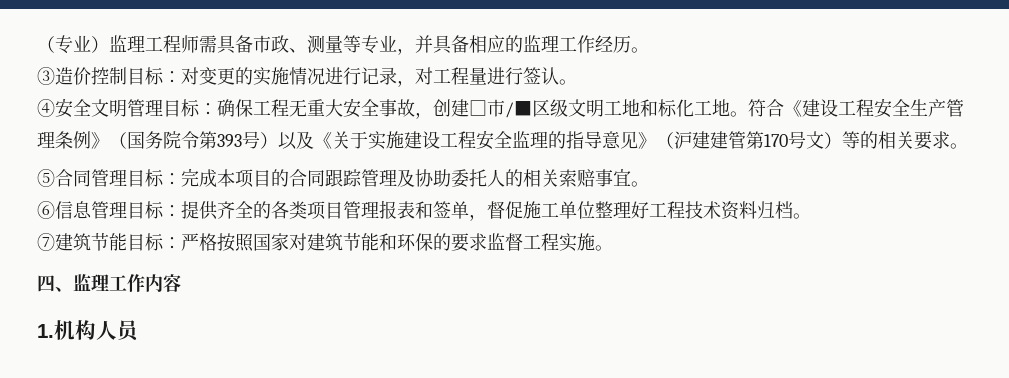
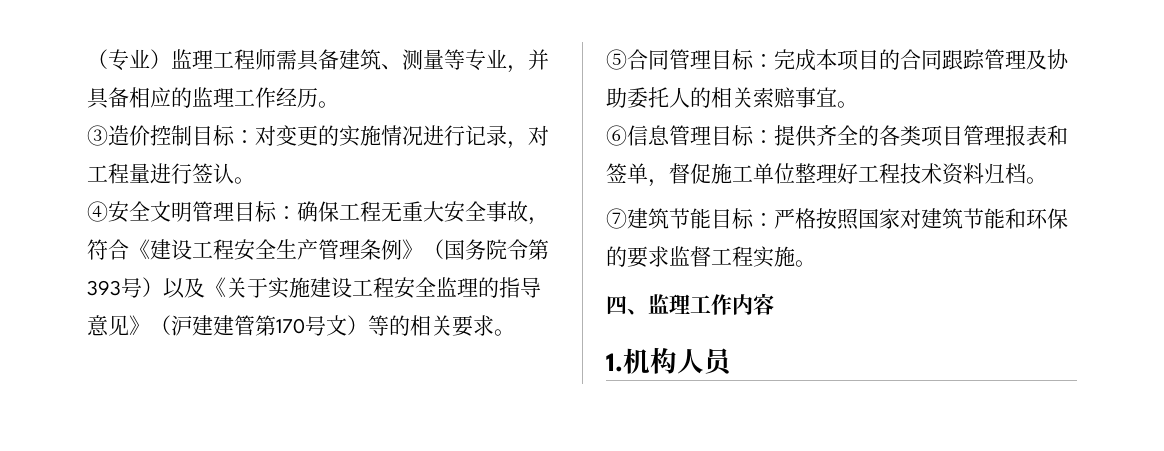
- （专业）监理工程师需具备市政、测量等专业，并具备相应的监理工作经历。
+ （专业）监理工程师需具备建筑、测量等专业，并具备相应的监理工作经历。
- ④安全文明管理目标：确保工程无重大安全事故，创建□市/■区级文明工地和标化工地。符合《建设工程安全生产管理条例》（国务院令第393号）以及《关于实施建设工程安全监理的指导意见》（沪建建管第170号文）等的相关要求。
+ ④安全文明管理目标：确保工程无重大安全事故，符合《建设工程安全生产管理条例》（国务院令第393号）以及《关于实施建设工程安全监理的指导意见》（沪建建管第170号文）等的相关要求。

